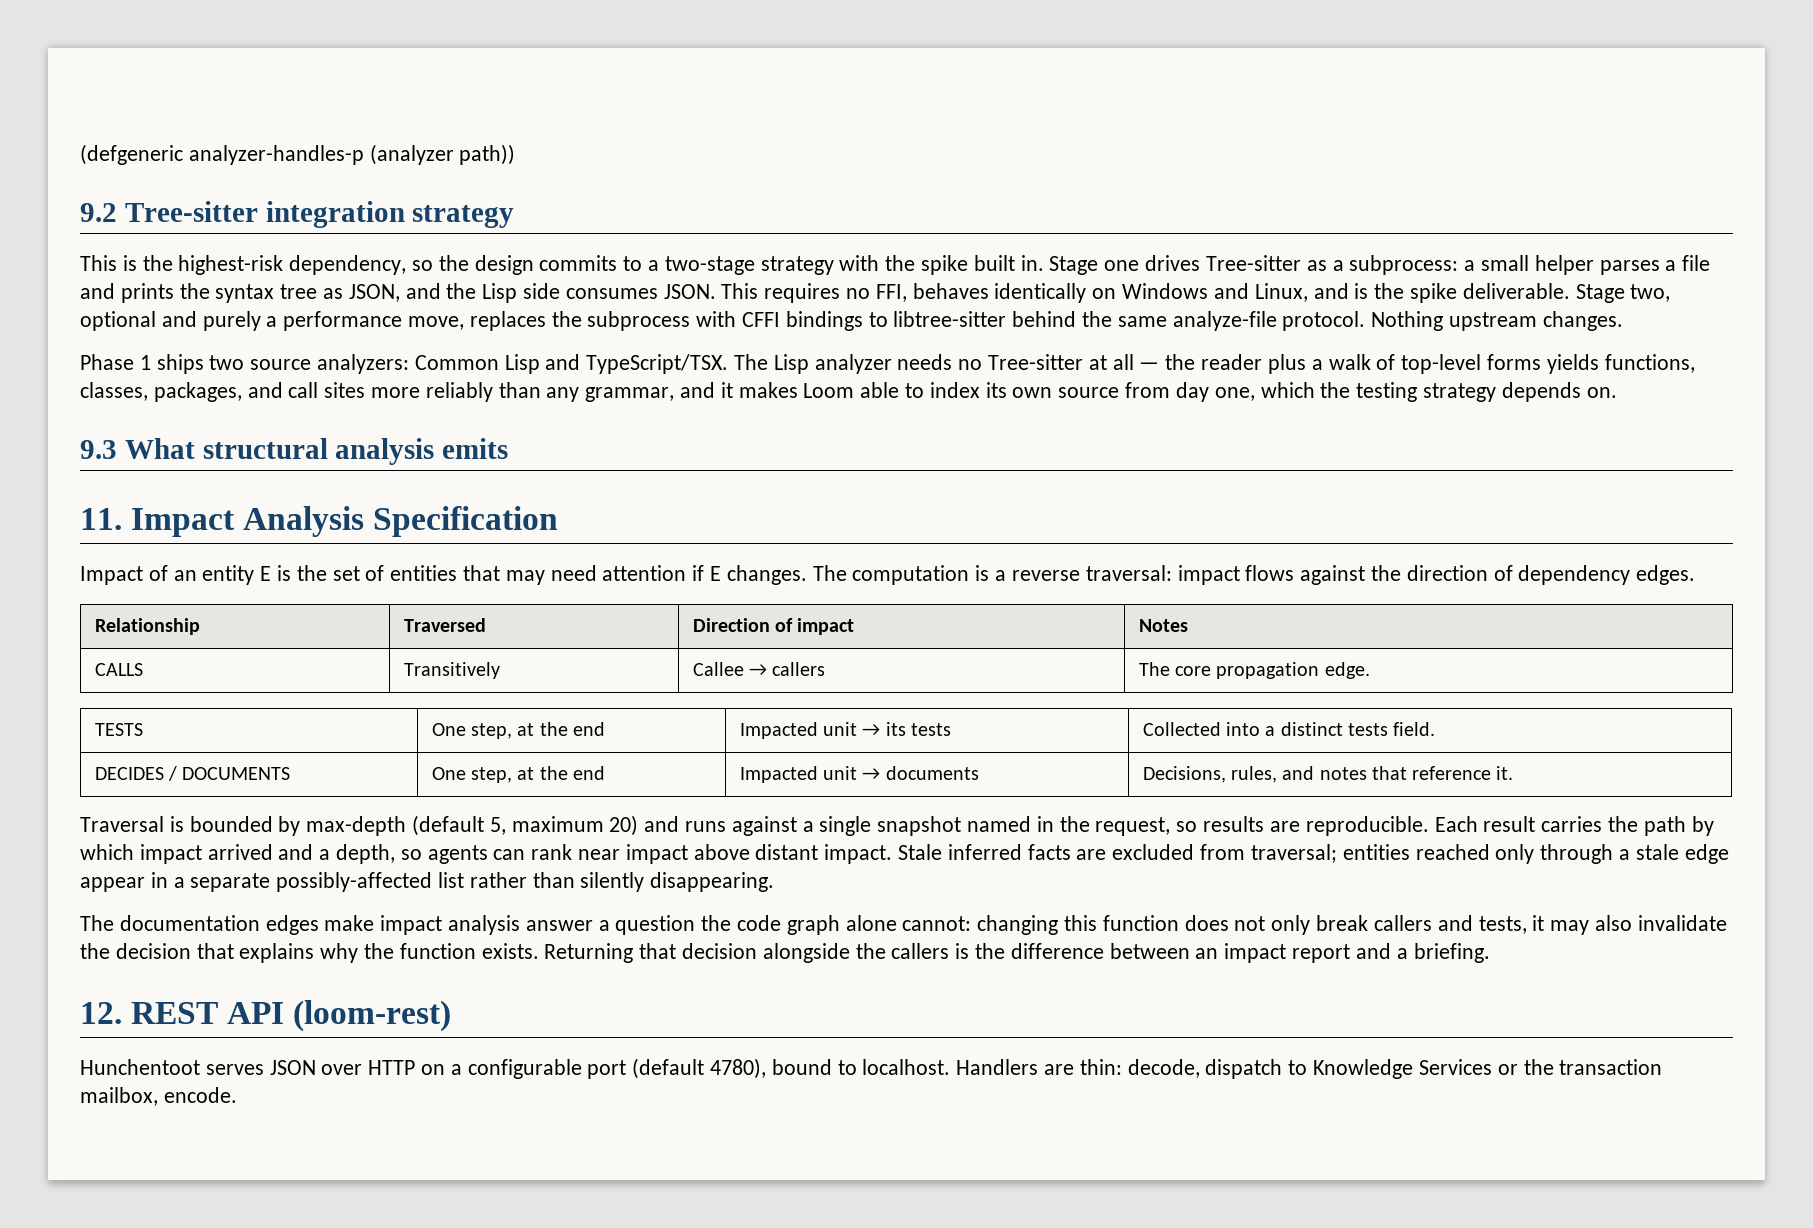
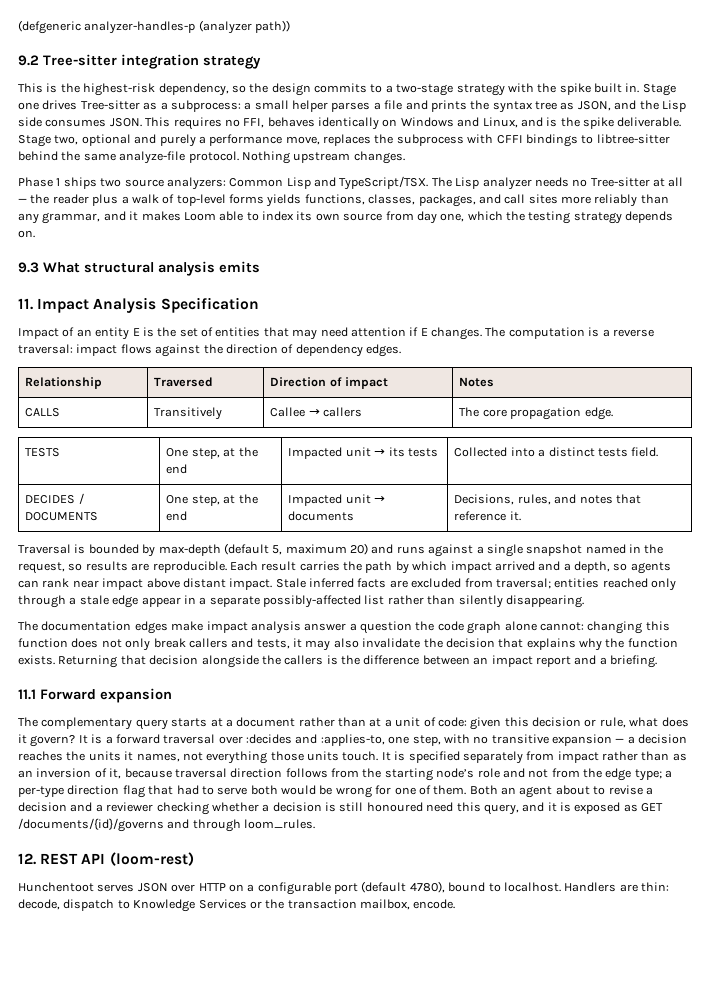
+ 11.1 Forward expansion
+ The complementary query starts at a document rather than at a unit of code: given this decision or rule, what does it govern? It is a forward traversal over :decides and :applies-to, one step, with no transitive expansion — a decision reaches the units it names, not everything those units touch. It is specified separately from impact rather than as an inversion of it, because traversal direction follows from the starting node’s role and not from the edge type; a per-type direction flag that had to serve both would be wrong for one of them. Both an agent about to revise a decision and a reviewer checking whether a decision is still honoured need this query, and it is exposed as GET /documents/{id}/governs and through loom_rules.

